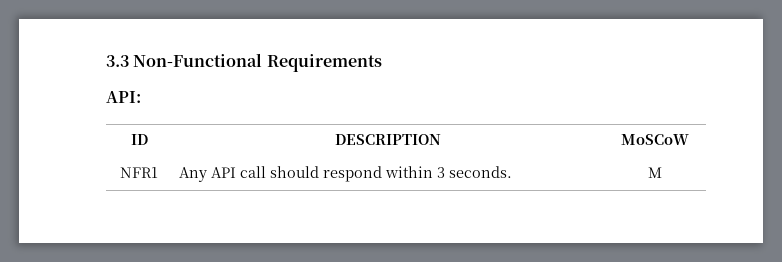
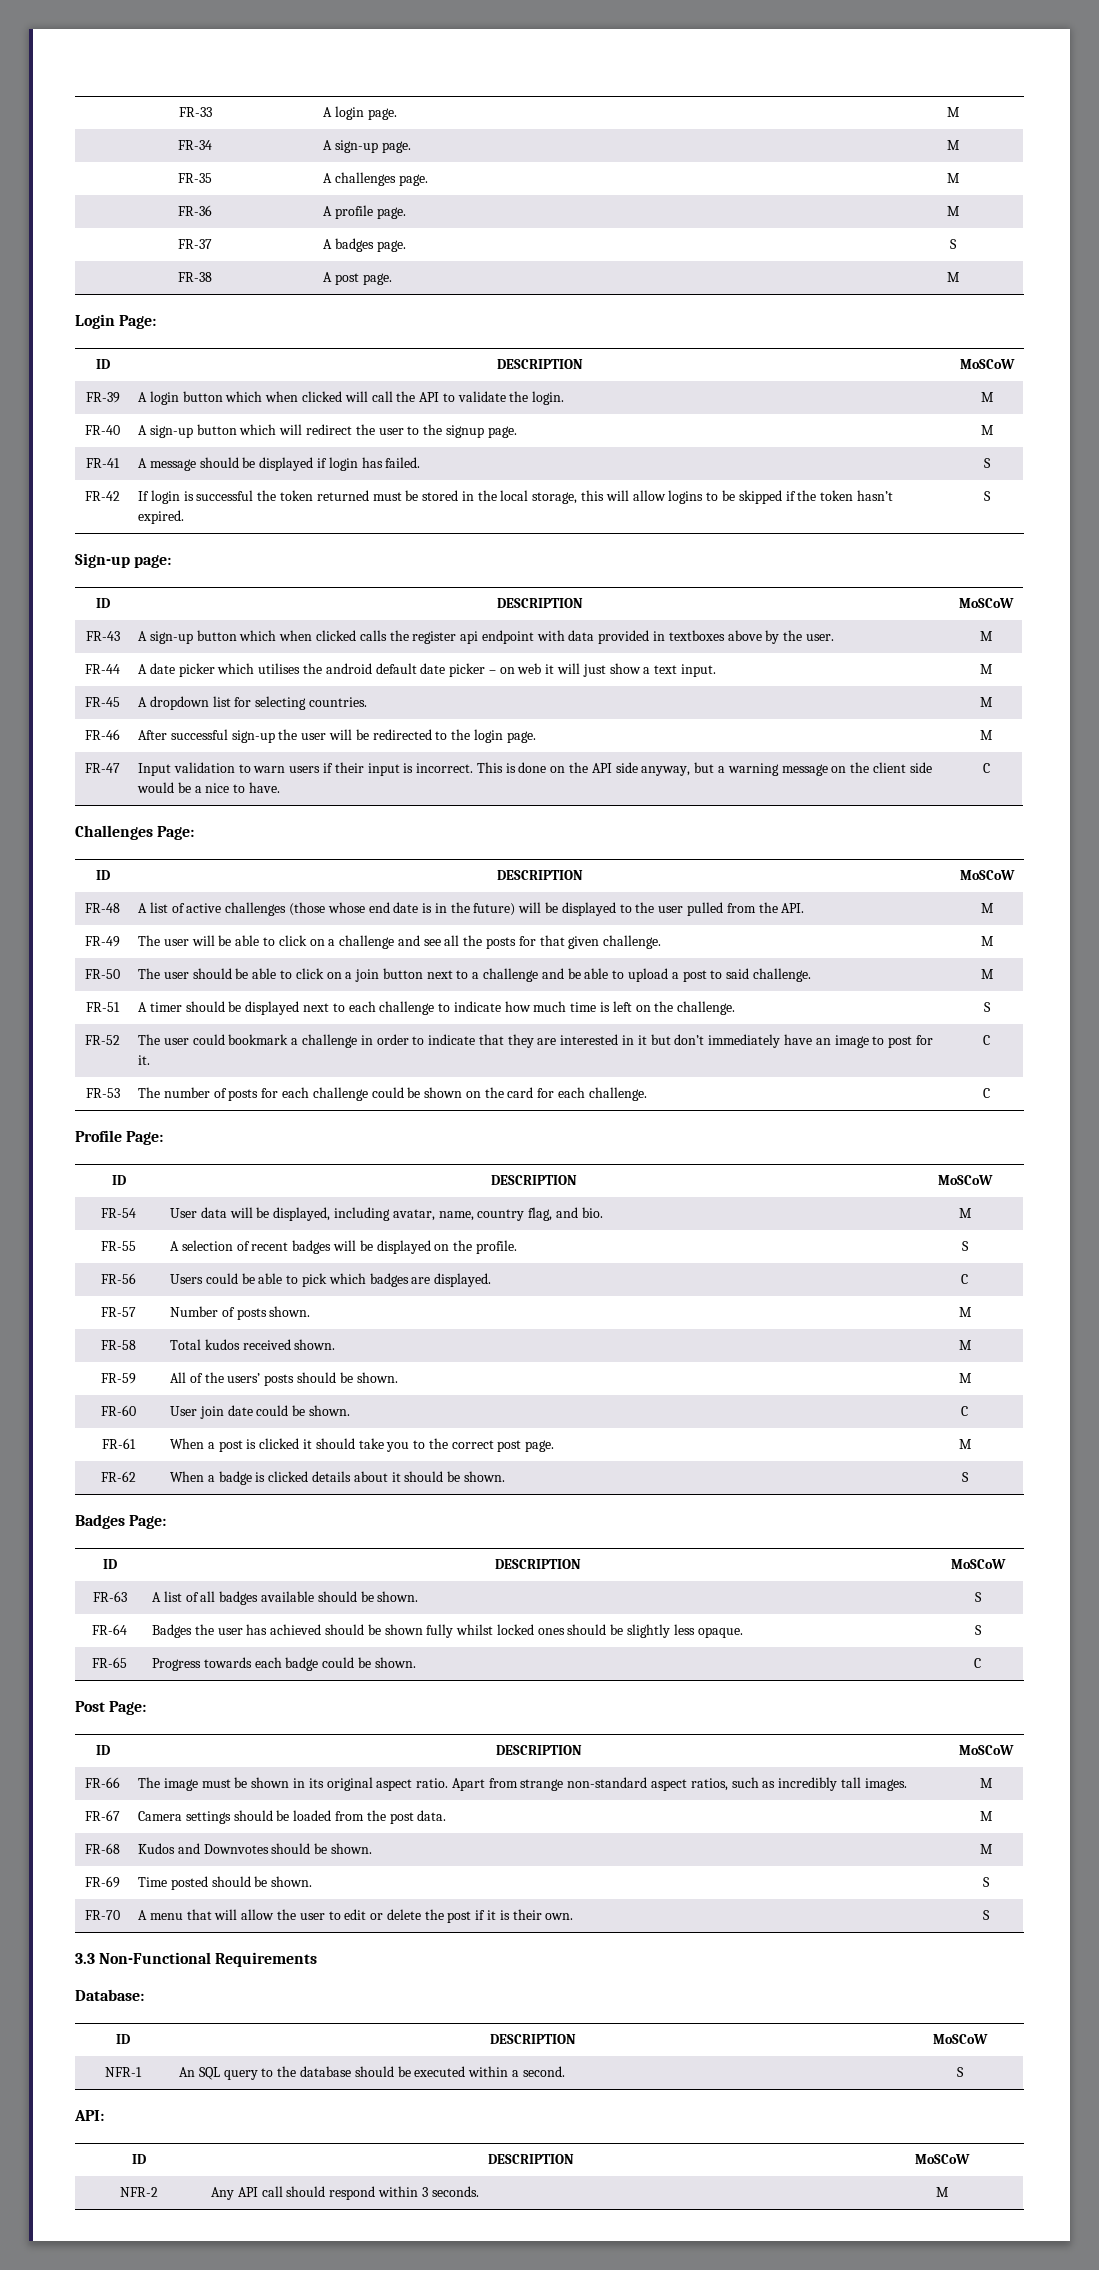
+ FR-33 | A login page. | M
+ FR-34 | A sign-up page. | M
+ FR-35 | A challenges page. | M
+ FR-36 | A profile page. | M
+ FR-37 | A badges page. | S
+ FR-38 | A post page. | M
+ Login Page:
+ ID | DESCRIPTION | MoSCoW
+ FR-39 | A login button which when clicked will call the API to validate the login. | M
+ FR-40 | A sign-up button which will redirect the user to the signup page. | M
+ FR-41 | A message should be displayed if login has failed. | S
+ FR-42 | If login is successful the token returned must be stored in the local storage, this will allow logins to be skipped if the token hasn’t expired. | S
+ Sign-up page:
+ ID | DESCRIPTION | MoSCoW
+ FR-43 | A sign-up button which when clicked calls the register api endpoint with data provided in textboxes above by the user. | M
+ FR-44 | A date picker which utilises the android default date picker – on web it will just show a text input. | M
+ FR-45 | A dropdown list for selecting countries. | M
+ FR-46 | After successful sign-up the user will be redirected to the login page. | M
+ FR-47 | Input validation to warn users if their input is incorrect. This is done on the API side anyway, but a warning message on the client side would be a nice to have. | C
+ Challenges Page:
+ ID | DESCRIPTION | MoSCoW
+ FR-48 | A list of active challenges (those whose end date is in the future) will be displayed to the user pulled from the API. | M
+ FR-49 | The user will be able to click on a challenge and see all the posts for that given challenge. | M
+ FR-50 | The user should be able to click on a join button next to a challenge and be able to upload a post to said challenge. | M
+ FR-51 | A timer should be displayed next to each challenge to indicate how much time is left on the challenge. | S
+ FR-52 | The user could bookmark a challenge in order to indicate that they are interested in it but don’t immediately have an image to post for it. | C
+ FR-53 | The number of posts for each challenge could be shown on the card for each challenge. | C
+ Profile Page:
+ ID | DESCRIPTION | MoSCoW
+ FR-54 | User data will be displayed, including avatar, name, country flag, and bio. | M
+ FR-55 | A selection of recent badges will be displayed on the profile. | S
+ FR-56 | Users could be able to pick which badges are displayed. | C
+ FR-57 | Number of posts shown. | M
+ FR-58 | Total kudos received shown. | M
+ FR-59 | All of the users’ posts should be shown. | M
+ FR-60 | User join date could be shown. | C
+ FR-61 | When a post is clicked it should take you to the correct post page. | M
+ FR-62 | When a badge is clicked details about it should be shown. | S
+ Badges Page:
+ ID | DESCRIPTION | MoSCoW
+ FR-63 | A list of all badges available should be shown. | S
+ FR-64 | Badges the user has achieved should be shown fully whilst locked ones should be slightly less opaque. | S
+ FR-65 | Progress towards each badge could be shown. | C
+ Post Page:
+ ID | DESCRIPTION | MoSCoW
+ FR-66 | The image must be shown in its original aspect ratio. Apart from strange non-standard aspect ratios, such as incredibly tall images. | M
+ FR-67 | Camera settings should be loaded from the post data. | M
+ FR-68 | Kudos and Downvotes should be shown. | M
+ FR-69 | Time posted should be shown. | S
+ FR-70 | A menu that will allow the user to edit or delete the post if it is their own. | S
  3.3 Non-Functional Requirements
+ Database:
+ ID | DESCRIPTION | MoSCoW
+ NFR-1 | An SQL query to the database should be executed within a second. | S
- NFR1 | Any API call should respond within 3 seconds. | M
+ NFR-2 | Any API call should respond within 3 seconds. | M

